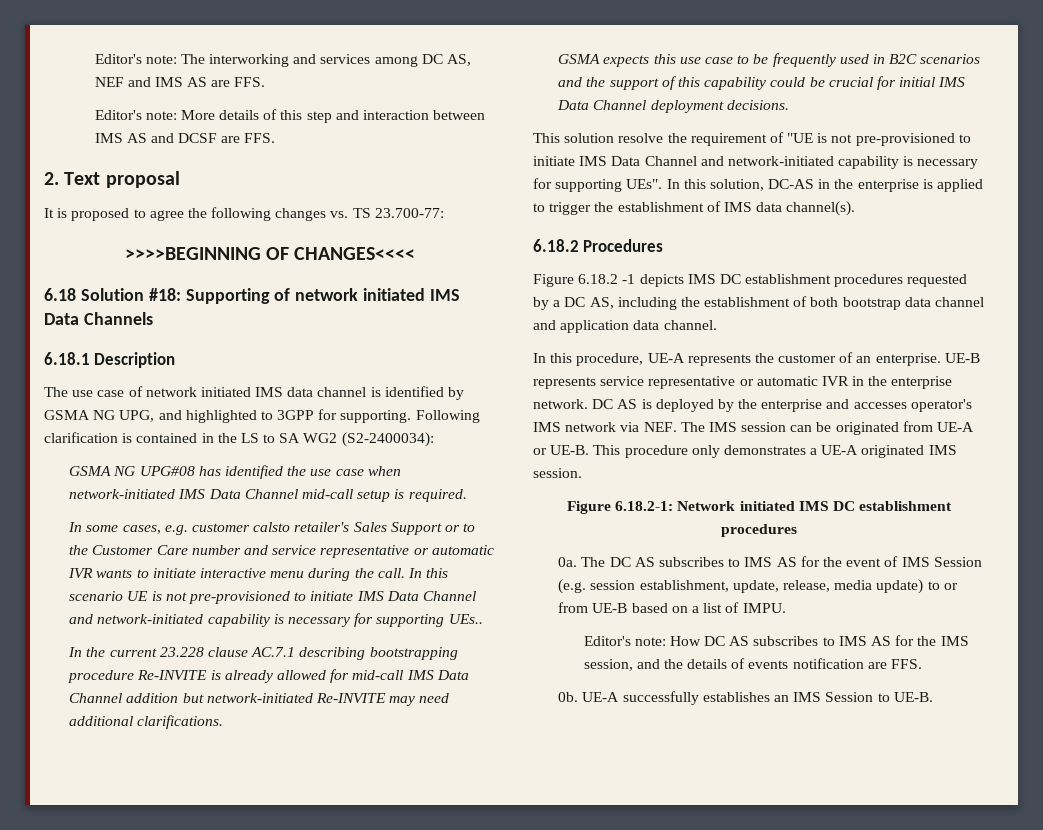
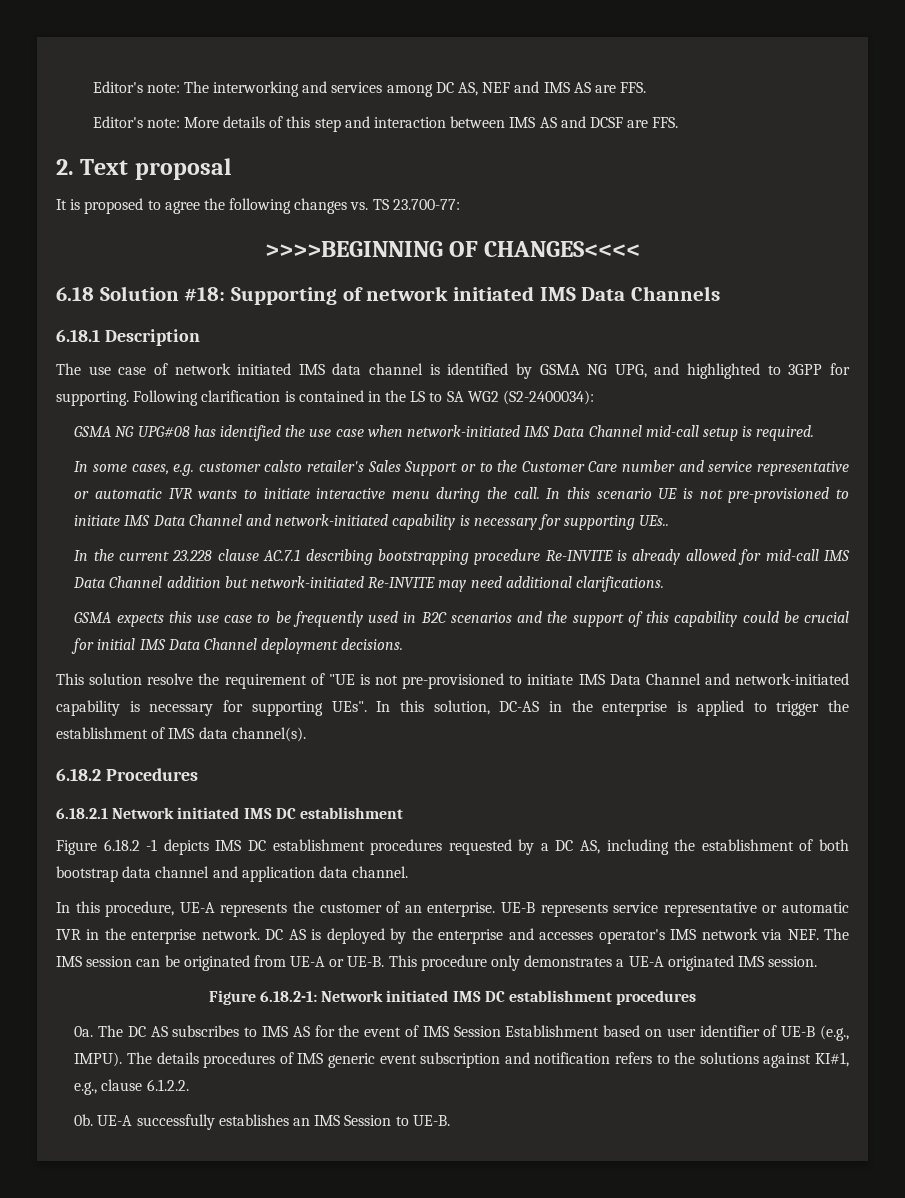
+ 6.18.2.1 Network initiated IMS DC establishment
- The DC AS subscribes to IMS AS for the event of IMS Session (e.g. session establishment, update, release, media update) to or from UE-B based on a list of IMPU.
- Editor's note: How DC AS subscribes to IMS AS for the IMS session, and the details of events notification are FFS.
+ The DC AS subscribes to IMS AS for the event of IMS Session Establishment based on user identifier of UE-B (e.g., IMPU). The details procedures of IMS generic event subscription and notification refers to the solutions against KI#1, e.g., clause 6.1.2.2.

